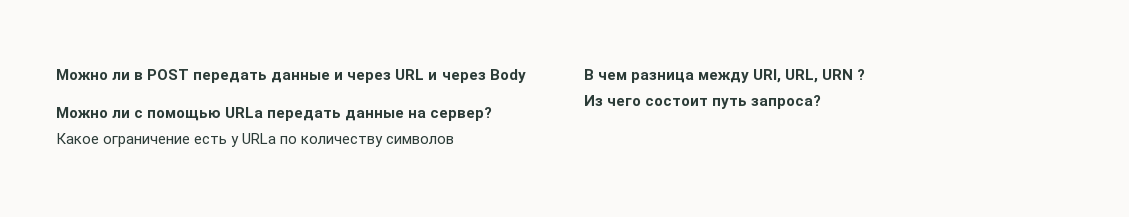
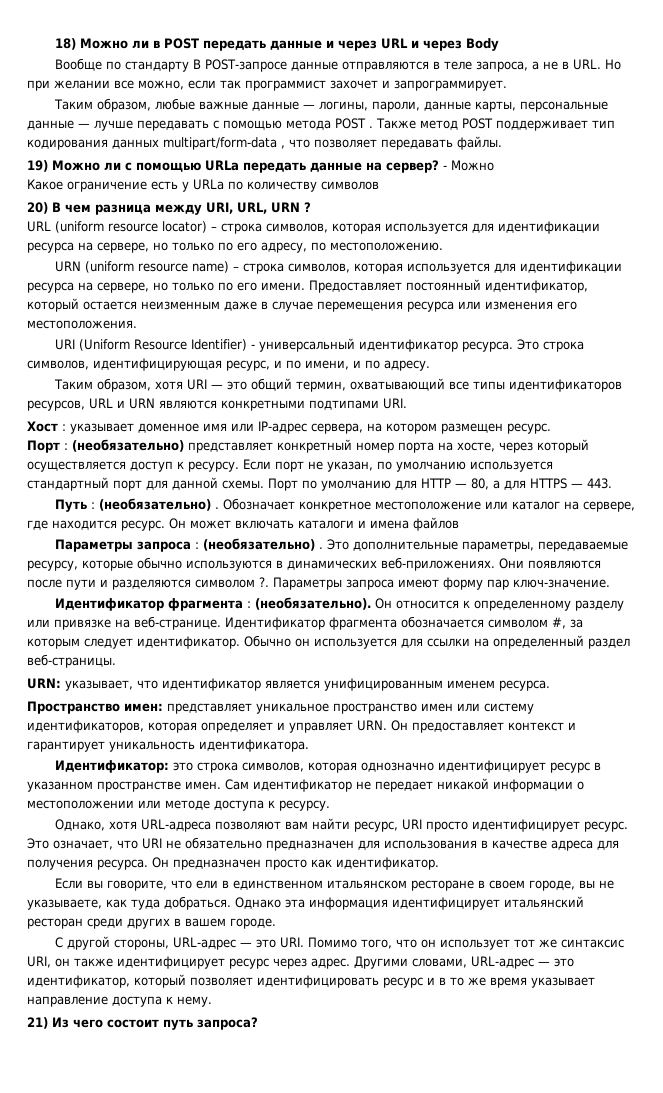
- Можно ли в POST передать данные и через URL и через Body
+ 18) Можно ли в POST передать данные и через URL и через Body
- Можно ли с помощью URLa передать данные на сервер?
+ Вообще по стандарту В POST-запросе данные отправляются в теле запроса, а не в URL. Но при желании все можно, если так программист захочет и запрограммирует.
+ Таким образом, любые важные данные — логины, пароли, данные карты, персональные данные — лучше передавать с помощью метода POST . Также метод POST поддерживает тип кодирования данных multipart/form-data , что позволяет передавать файлы.
+ 19) Можно ли с помощью URLa передать данные на сервер? - Можно
- В чем разница между URI, URL, URN ?
+ 20) В чем разница между URI, URL, URN ?
- Из чего состоит путь запроса?
+ URL (uniform resource locator) – строка символов, которая используется для идентификации ресурса на сервере, но только по его адресу, по местоположению.
+ URN (uniform resource name) – строка символов, которая используется для идентификации ресурса на сервере, но только по его имени. Предоставляет постоянный идентификатор, который остается неизменным даже в случае перемещения ресурса или изменения его местоположения.
+ URI (Uniform Resource Identifier) - универсальный идентификатор ресурса. Это строка символов, идентифицирующая ресурс, и по имени, и по адресу.
+ Таким образом, хотя URI — это общий термин, охватывающий все типы идентификаторов ресурсов, URL и URN являются конкретными подтипами URI.
+ Хост : указывает доменное имя или IP-адрес сервера, на котором размещен ресурс.
+ Порт : (необязательно) представляет конкретный номер порта на хосте, через который осуществляется доступ к ресурсу. Если порт не указан, по умолчанию используется стандартный порт для данной схемы. Порт по умолчанию для HTTP — 80, а для HTTPS — 443.
+ Путь : (необязательно) . Обозначает конкретное местоположение или каталог на сервере, где находится ресурс. Он может включать каталоги и имена файлов
+ Параметры запроса : (необязательно) . Это дополнительные параметры, передаваемые ресурсу, которые обычно используются в динамических веб-приложениях. Они появляются после пути и разделяются символом ?. Параметры запроса имеют форму пар ключ-значение.
+ Идентификатор фрагмента : (необязательно). Он относится к определенному разделу или привязке на веб-странице. Идентификатор фрагмента обозначается символом #, за которым следует идентификатор. Обычно он используется для ссылки на определенный раздел веб-страницы.
+ URN: указывает, что идентификатор является унифицированным именем ресурса.
+ Пространство имен: представляет уникальное пространство имен или систему идентификаторов, которая определяет и управляет URN. Он предоставляет контекст и гарантирует уникальность идентификатора.
+ Идентификатор: это строка символов, которая однозначно идентифицирует ресурс в указанном пространстве имен. Сам идентификатор не передает никакой информации о местоположении или методе доступа к ресурсу.
+ Однако, хотя URL-адреса позволяют вам найти ресурс, URI просто идентифицирует ресурс. Это означает, что URI не обязательно предназначен для использования в качестве адреса для получения ресурса. Он предназначен просто как идентификатор.
+ Если вы говорите, что ели в единственном итальянском ресторане в своем городе, вы не указываете, как туда добраться. Однако эта информация идентифицирует итальянский ресторан среди других в вашем городе.
+ С другой стороны, URL-адрес — это URI. Помимо того, что он использует тот же синтаксис URI, он также идентифицирует ресурс через адрес. Другими словами, URL-адрес — это идентификатор, который позволяет идентифицировать ресурс и в то же время указывает направление доступа к нему.
+ 21) Из чего состоит путь запроса?

